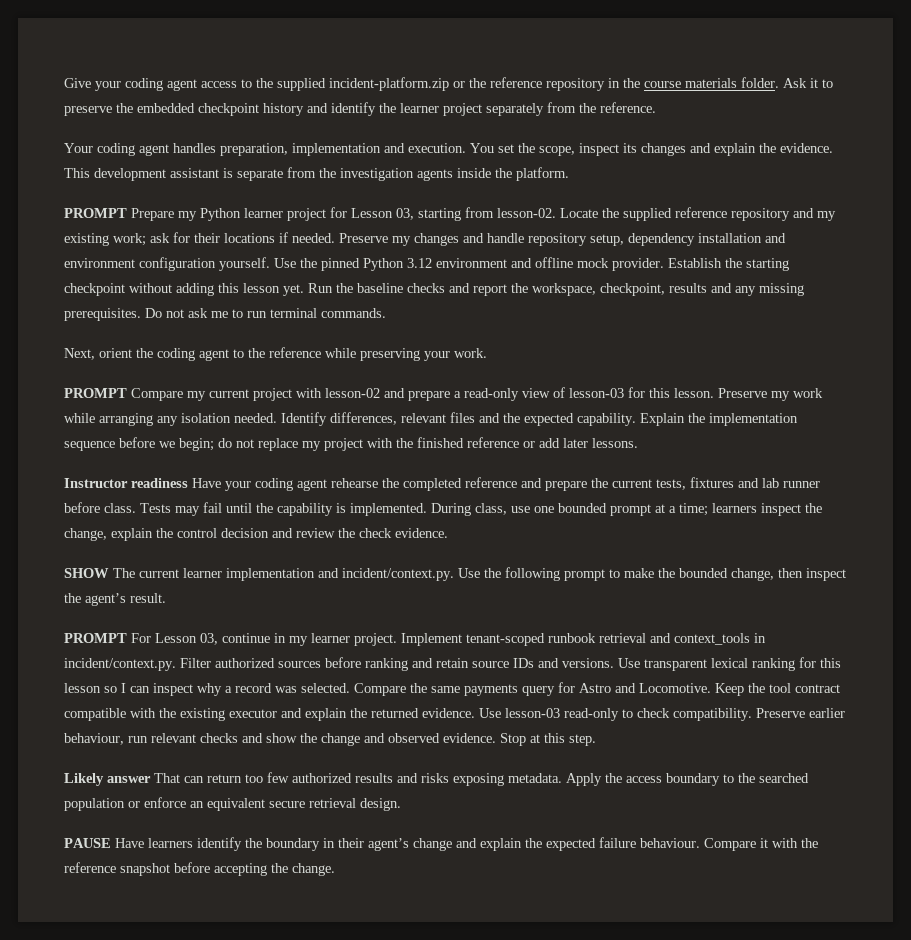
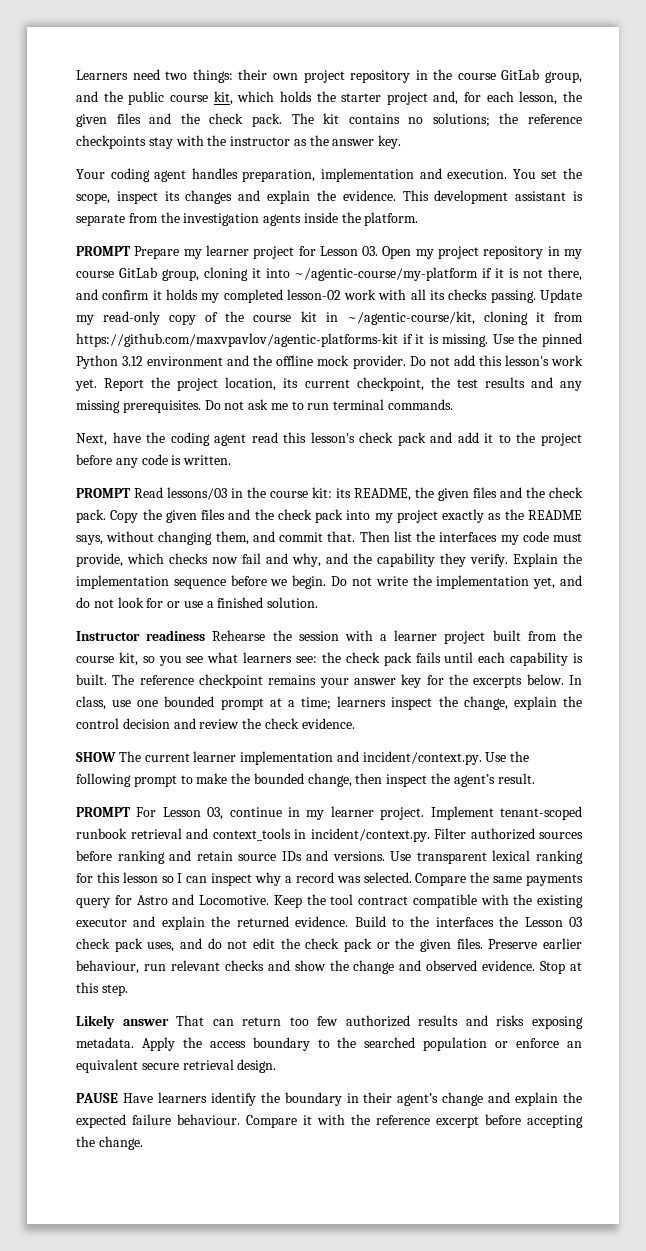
- Give your coding agent access to the supplied incident-platform.zip or the reference repository in the course materials folder. Ask it to preserve the embedded checkpoint history and identify the learner project separately from the reference.
+ Learners need two things: their own project repository in the course GitLab group, and the public course kit, which holds the starter project and, for each lesson, the given files and the check pack. The kit contains no solutions; the reference checkpoints stay with the instructor as the answer key.
- PROMPT Prepare my Python learner project for Lesson 03, starting from lesson-02. Locate the supplied reference repository and my existing work; ask for their locations if needed. Preserve my changes and handle repository setup, dependency installation and environment configuration yourself.
+ PROMPT Prepare my learner project for Lesson 03. Open my project repository in my course GitLab group, cloning it into ~/agentic-course/my-platform if it is not there, and confirm it holds my completed lesson-02 work with all its checks passing. Update my read-only copy of the course kit in ~/agentic-course/kit, cloning it from https://github.com/maxvpavlov/agentic-platforms-kit if it is missing.
- Use the pinned Python 3.12 environment and offline mock provider.
+ Use the pinned Python 3.12 environment and the offline mock provider.
- Establish the starting checkpoint without adding this lesson yet. Run the baseline checks and report the workspace, checkpoint, results and any missing prerequisites.
+ Do not add this lesson's work yet. Report the project location, its current checkpoint, the test results and any missing prerequisites.
- Next, orient the coding agent to the reference while preserving your work.
- PROMPT Compare my current project with lesson-02 and prepare a read-only view of lesson-03 for this lesson. Preserve my work while arranging any isolation needed. Identify differences, relevant files and the expected capability.
+ Next, have the coding agent read this lesson's check pack and add it to the project before any code is written.
+ PROMPT Read lessons/03 in the course kit: its README, the given files and the check pack. Copy the given files and the check pack into my project exactly as the README says, without changing them, and commit that. Then list the interfaces my code must provide, which checks now fail and why, and the capability they verify.
- Explain the implementation sequence before we begin; do not replace my project with the finished reference or add later lessons.
- Instructor readiness Have your coding agent rehearse the completed reference and prepare the current tests, fixtures and lab runner before class. Tests may fail until the capability is implemented. During class, use one bounded prompt at a time; learners inspect the change, explain the control decision and review the check evidence.
+ Explain the implementation sequence before we begin. Do not write the implementation yet, and do not look for or use a finished solution.
+ Instructor readiness Rehearse the session with a learner project built from the course kit, so you see what learners see: the check pack fails until each capability is built. The reference checkpoint remains your answer key for the excerpts below. In class, use one bounded prompt at a time; learners inspect the change, explain the control decision and review the check evidence.
- Use lesson-03 read-only to check compatibility.
+ Build to the interfaces the Lesson 03 check pack uses, and do not edit the check pack or the given files.
- Compare it with the reference snapshot before accepting the change.
+ Compare it with the reference excerpt before accepting the change.

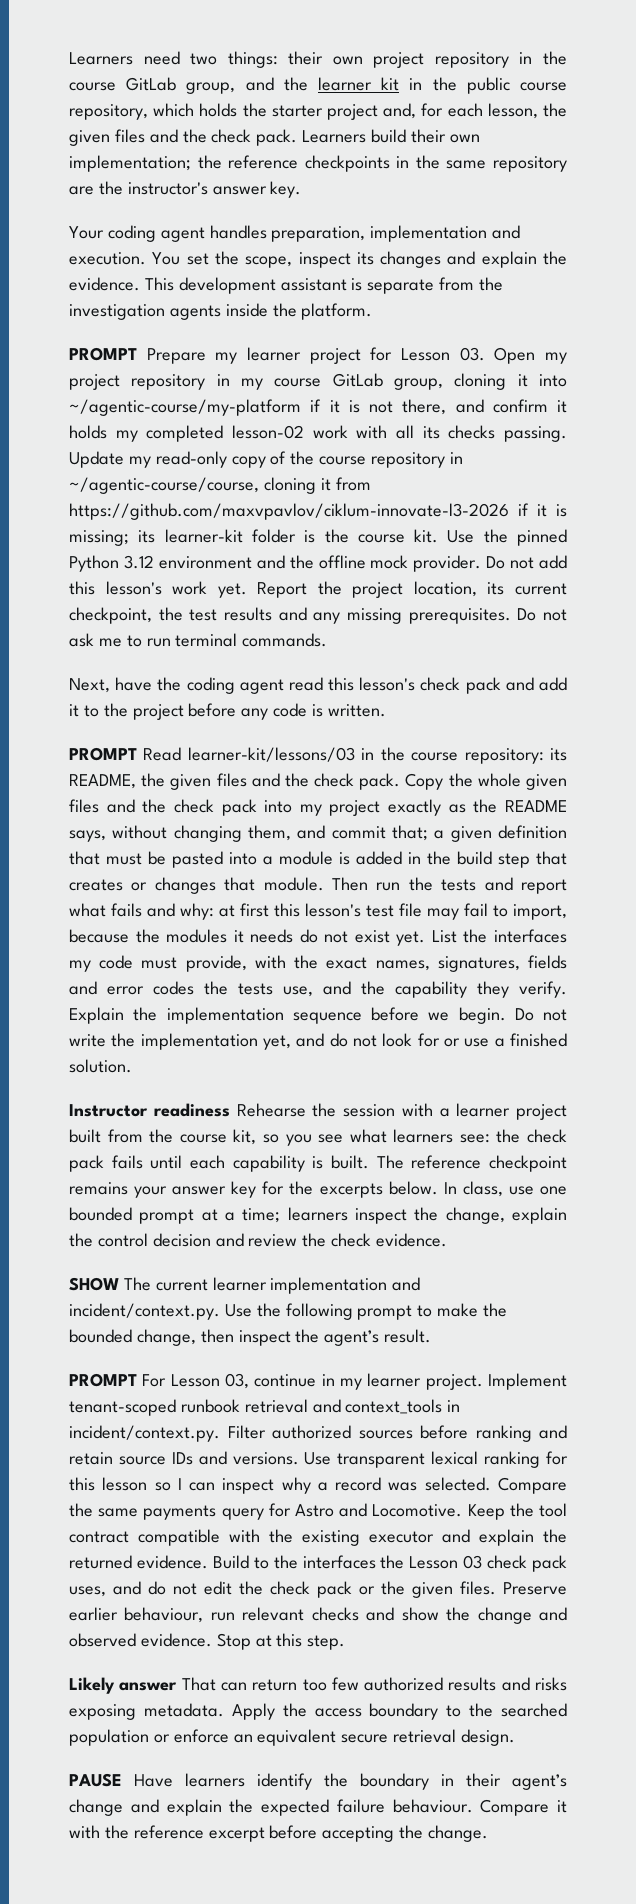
- Learners need two things: their own project repository in the course GitLab group, and the public course kit, which holds the starter project and, for each lesson, the given files and the check pack.
+ Learners need two things: their own project repository in the course GitLab group, and the learner kit in the public course repository, which holds the starter project and, for each lesson, the given files and the check pack.
- The kit contains no solutions; the reference checkpoints stay with the instructor as the answer key.
+ Learners build their own implementation; the reference checkpoints in the same repository are the instructor's answer key.
- Update my read-only copy of the course kit in ~/agentic-course/kit, cloning it from https://github.com/maxvpavlov/agentic-platforms-kit if it is missing.
+ Update my read-only copy of the course repository in ~/agentic-course/course, cloning it from https://github.com/maxvpavlov/ciklum-innovate-l3-2026 if it is missing; its learner-kit folder is the course kit.
- PROMPT Read lessons/03 in the course kit: its README, the given files and the check pack.
+ PROMPT Read learner-kit/lessons/03 in the course repository: its README, the given files and the check pack.
- Copy the given files and the check pack into my project exactly as the README says, without changing them, and commit that. Then list the interfaces my code must provide, which checks now fail and why, and the capability they verify.
+ Copy the whole given files and the check pack into my project exactly as the README says, without changing them, and commit that; a given definition that must be pasted into a module is added in the build step that creates or changes that module. Then run the tests and report what fails and why: at first this lesson's test file may fail to import, because the modules it needs do not exist yet. List the interfaces my code must provide, with the exact names, signatures, fields and error codes the tests use, and the capability they verify.

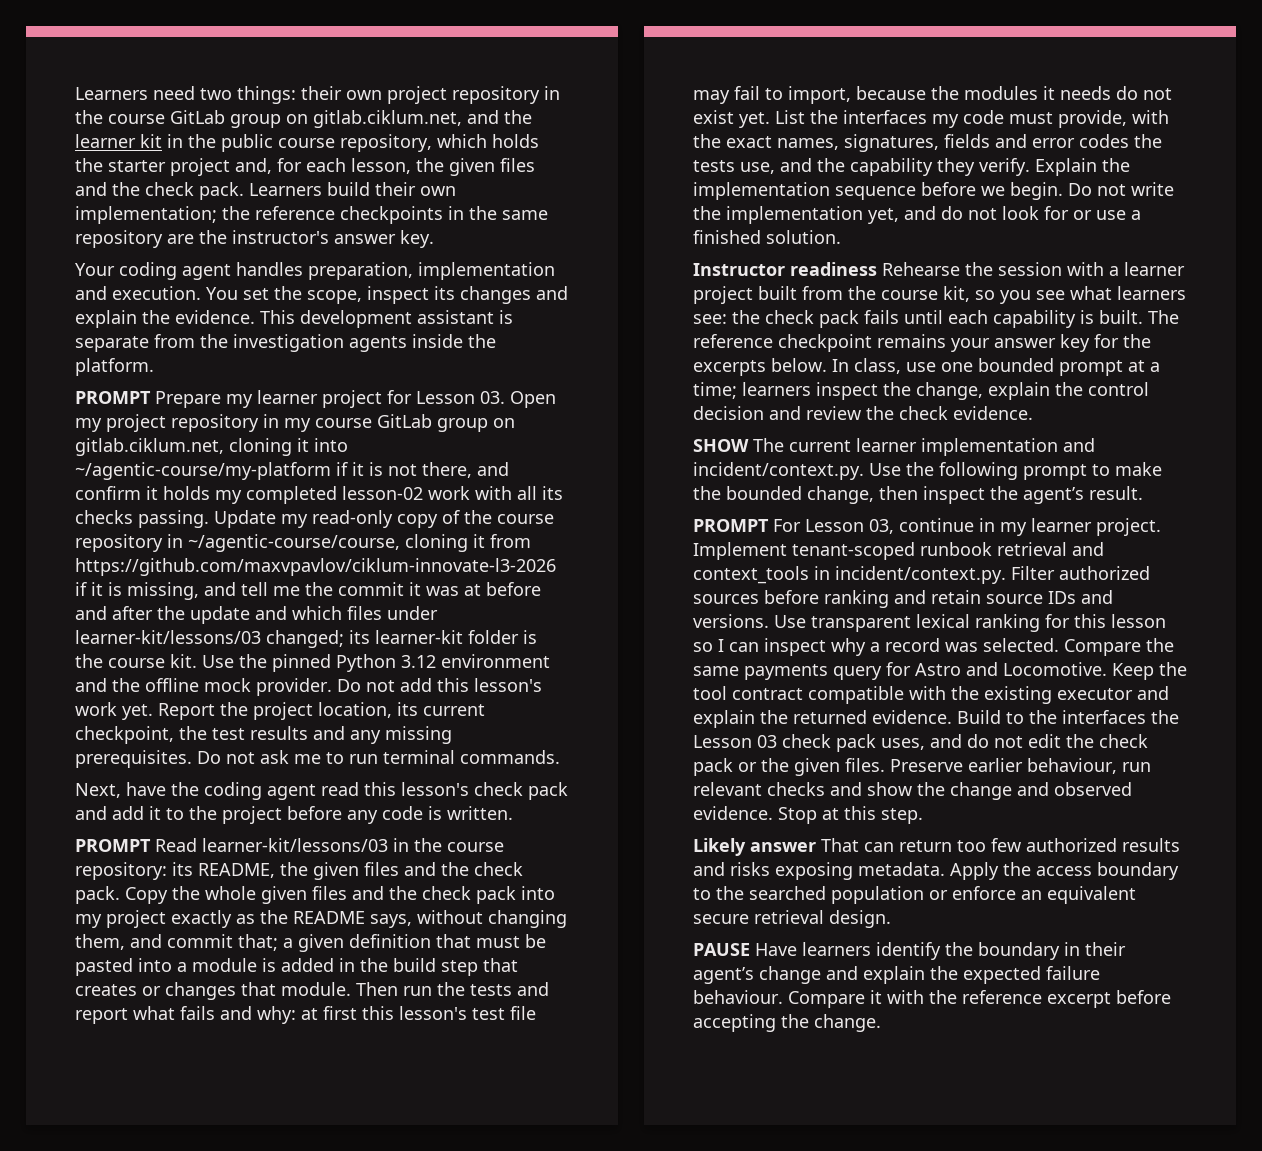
- Learners need two things: their own project repository in the course GitLab group, and the learner kit in the public course repository, which holds the starter project and, for each lesson, the given files and the check pack.
+ Learners need two things: their own project repository in the course GitLab group on gitlab.ciklum.net, and the learner kit in the public course repository, which holds the starter project and, for each lesson, the given files and the check pack.
- PROMPT Prepare my learner project for Lesson 03. Open my project repository in my course GitLab group, cloning it into ~/agentic-course/my-platform if it is not there, and confirm it holds my completed lesson-02 work with all its checks passing.
+ PROMPT Prepare my learner project for Lesson 03. Open my project repository in my course GitLab group on gitlab.ciklum.net, cloning it into ~/agentic-course/my-platform if it is not there, and confirm it holds my completed lesson-02 work with all its checks passing.
- Update my read-only copy of the course repository in ~/agentic-course/course, cloning it from https://github.com/maxvpavlov/ciklum-innovate-l3-2026 if it is missing; its learner-kit folder is the course kit.
+ Update my read-only copy of the course repository in ~/agentic-course/course, cloning it from https://github.com/maxvpavlov/ciklum-innovate-l3-2026 if it is missing, and tell me the commit it was at before and after the update and which files under learner-kit/lessons/03 changed; its learner-kit folder is the course kit.

